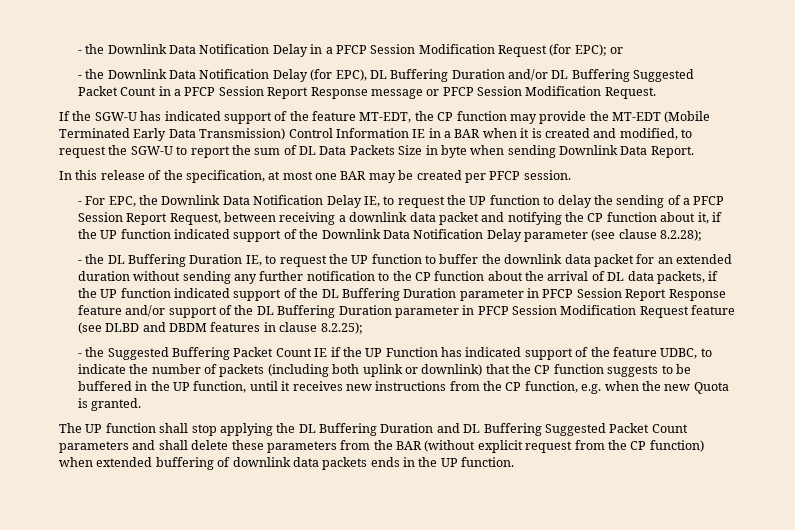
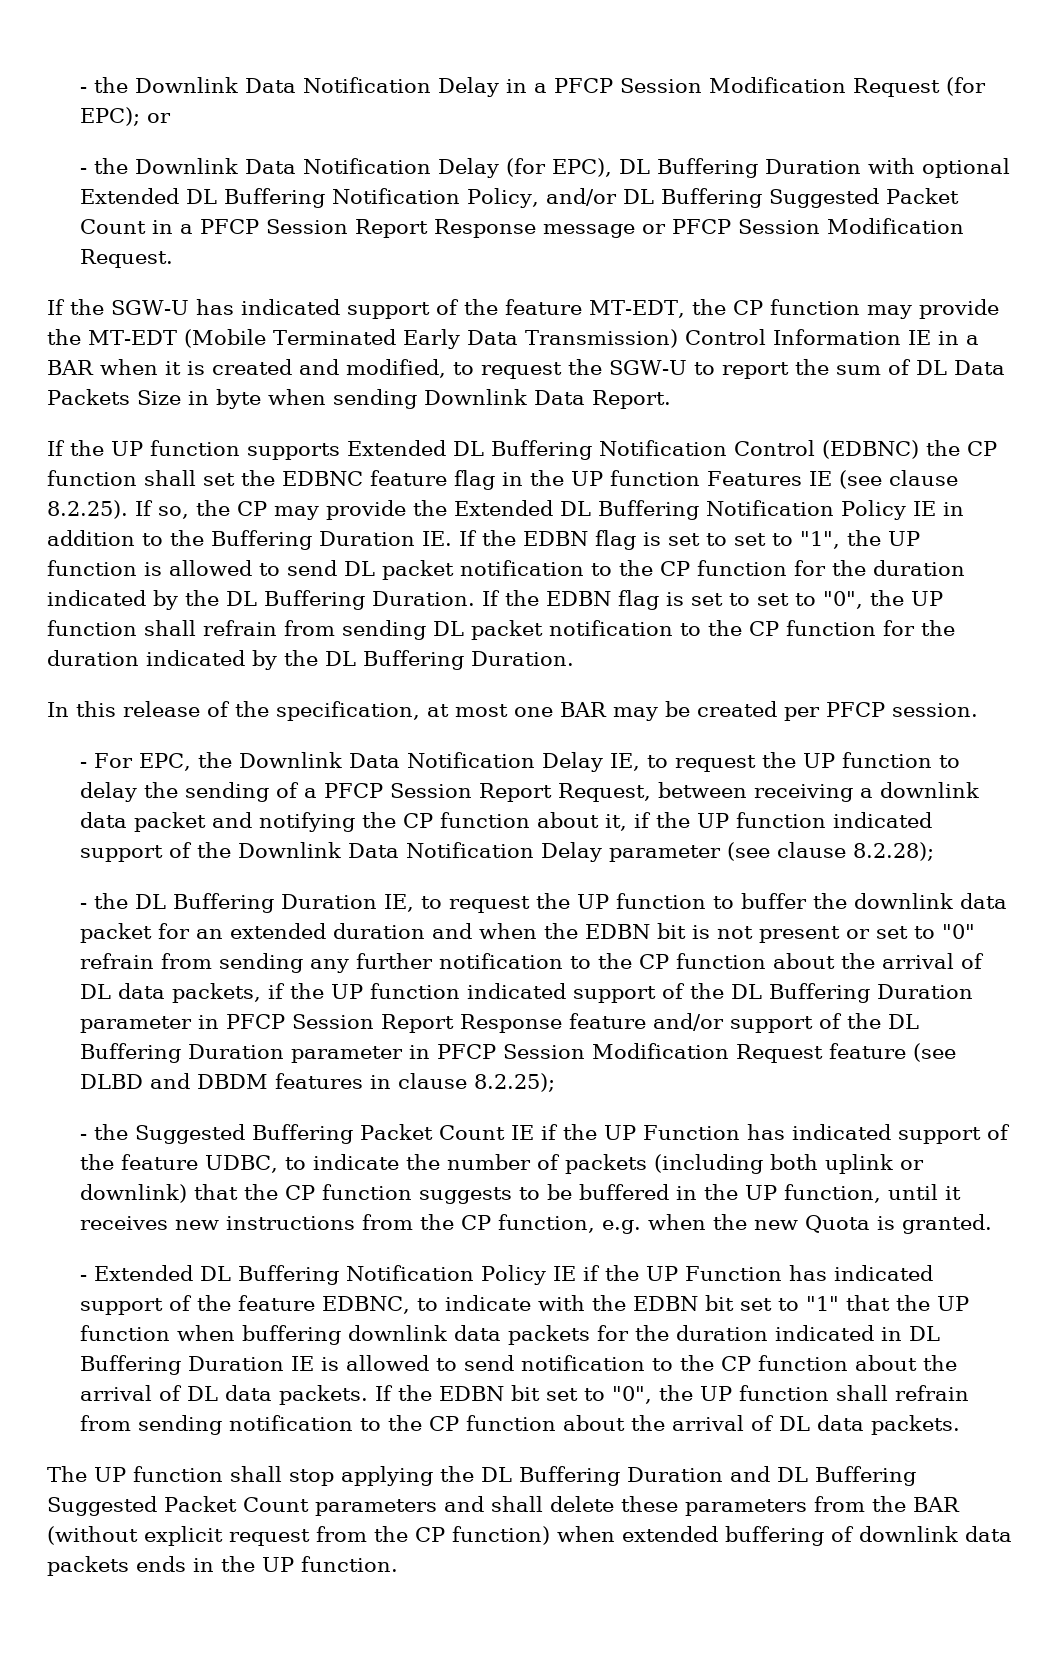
- - the Downlink Data Notification Delay (for EPC), DL Buffering Duration and/or DL Buffering Suggested Packet Count in a PFCP Session Report Response message or PFCP Session Modification Request.
+ - the Downlink Data Notification Delay (for EPC), DL Buffering Duration with optional Extended DL Buffering Notification Policy, and/or DL Buffering Suggested Packet Count in a PFCP Session Report Response message or PFCP Session Modification Request.
+ If the UP function supports Extended DL Buffering Notification Control (EDBNC) the CP function shall set the EDBNC feature flag in the UP function Features IE (see clause 8.2.25). If so, the CP may provide the Extended DL Buffering Notification Policy IE in addition to the Buffering Duration IE. If the EDBN flag is set to set to "1", the UP function is allowed to send DL packet notification to the CP function for the duration indicated by the DL Buffering Duration. If the EDBN flag is set to set to "0", the UP function shall refrain from sending DL packet notification to the CP function for the duration indicated by the DL Buffering Duration.
- - the DL Buffering Duration IE, to request the UP function to buffer the downlink data packet for an extended duration without sending any further notification to the CP function about the arrival of DL data packets, if the UP function indicated support of the DL Buffering Duration parameter in PFCP Session Report Response feature and/or support of the DL Buffering Duration parameter in PFCP Session Modification Request feature (see DLBD and DBDM features in clause 8.2.25);
+ - the DL Buffering Duration IE, to request the UP function to buffer the downlink data packet for an extended duration and when the EDBN bit is not present or set to "0" refrain from sending any further notification to the CP function about the arrival of DL data packets, if the UP function indicated support of the DL Buffering Duration parameter in PFCP Session Report Response feature and/or support of the DL Buffering Duration parameter in PFCP Session Modification Request feature (see DLBD and DBDM features in clause 8.2.25);
+ - Extended DL Buffering Notification Policy IE if the UP Function has indicated support of the feature EDBNC, to indicate with the EDBN bit set to "1" that the UP function when buffering downlink data packets for the duration indicated in DL Buffering Duration IE is allowed to send notification to the CP function about the arrival of DL data packets. If the EDBN bit set to "0", the UP function shall refrain from sending notification to the CP function about the arrival of DL data packets.

